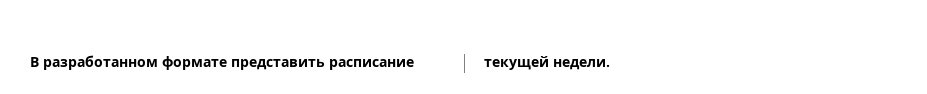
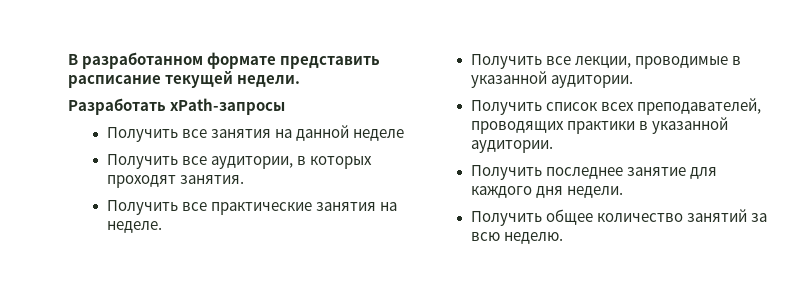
+ Разработать xPath-запросы
+ Получить все занятия на данной неделе
+ Получить все аудитории, в которых проходят занятия.
+ Получить все практические занятия на неделе.
+ Получить все лекции, проводимые в указанной аудитории.
+ Получить список всех преподавателей, проводящих практики в указанной аудитории.
+ Получить последнее занятие для каждого дня недели.
+ Получить общее количество занятий за всю неделю.

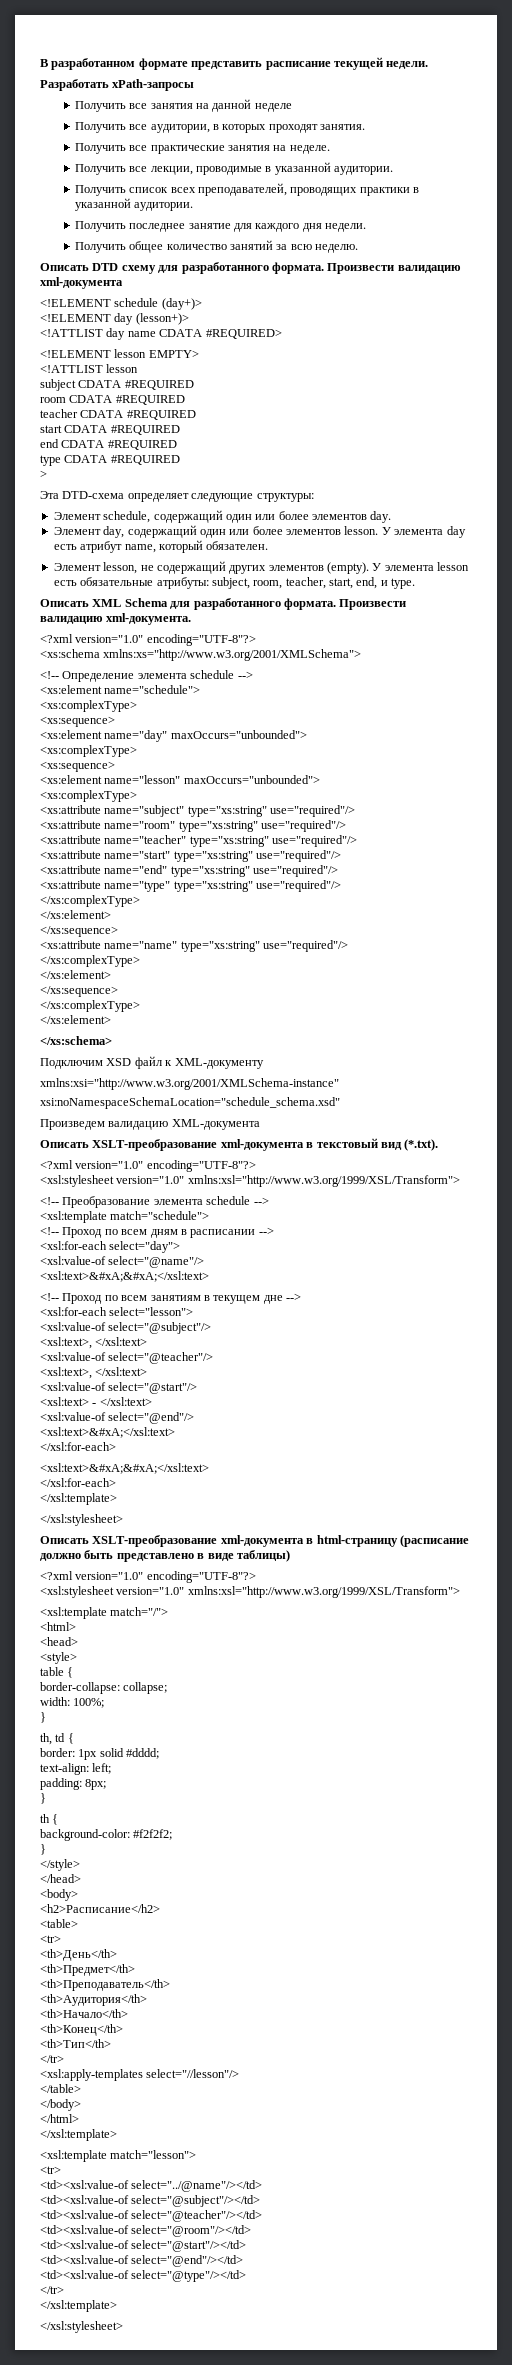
+ Описать DTD схему для разработанного формата. Произвести валидацию xml-документа
+ <!ELEMENT schedule (day+)>
+ <!ELEMENT day (lesson+)>
+ <!ATTLIST day name CDATA #REQUIRED>
+ <!ELEMENT lesson EMPTY>
+ <!ATTLIST lesson
+ subject CDATA #REQUIRED
+ room CDATA #REQUIRED
+ teacher CDATA #REQUIRED
+ start CDATA #REQUIRED
+ end CDATA #REQUIRED
+ type CDATA #REQUIRED
+ >
+ Эта DTD-схема определяет следующие структуры:
+ Элемент schedule, содержащий один или более элементов day.
+ Элемент day, содержащий один или более элементов lesson. У элемента day есть атрибут name, который обязателен.
+ Элемент lesson, не содержащий других элементов (empty). У элемента lesson есть обязательные атрибуты: subject, room, teacher, start, end, и type.
+ Описать XML Schema для разработанного формата. Произвести валидацию xml-документа.
+ <?xml version="1.0" encoding="UTF-8"?>
+ <xs:schema xmlns:xs="http://www.w3.org/2001/XMLSchema">
+ <!-- Определение элемента schedule -->
+ <xs:element name="schedule">
+ <xs:complexType>
+ <xs:sequence>
+ <xs:element name="day" maxOccurs="unbounded">
+ <xs:complexType>
+ <xs:sequence>
+ <xs:element name="lesson" maxOccurs="unbounded">
+ <xs:complexType>
+ <xs:attribute name="subject" type="xs:string" use="required"/>
+ <xs:attribute name="room" type="xs:string" use="required"/>
+ <xs:attribute name="teacher" type="xs:string" use="required"/>
+ <xs:attribute name="start" type="xs:string" use="required"/>
+ <xs:attribute name="end" type="xs:string" use="required"/>
+ <xs:attribute name="type" type="xs:string" use="required"/>
+ </xs:complexType>
+ </xs:element>
+ </xs:sequence>
+ <xs:attribute name="name" type="xs:string" use="required"/>
+ </xs:complexType>
+ </xs:element>
+ </xs:sequence>
+ </xs:complexType>
+ </xs:element>
+ </xs:schema>
+ Подключим XSD файл к XML-документу
+ xmlns:xsi="http://www.w3.org/2001/XMLSchema-instance"
+ xsi:noNamespaceSchemaLocation="schedule_schema.xsd"
+ Произведем валидацию XML-документа
+ Описать XSLT-преобразование xml-документа в текстовый вид (*.txt).
+ <?xml version="1.0" encoding="UTF-8"?>
+ <xsl:stylesheet version="1.0" xmlns:xsl="http://www.w3.org/1999/XSL/Transform">
+ <!-- Преобразование элемента schedule -->
+ <xsl:template match="schedule">
+ <!-- Проход по всем дням в расписании -->
+ <xsl:for-each select="day">
+ <xsl:value-of select="@name"/>
+ <xsl:text>&#xA;&#xA;</xsl:text>
+ <!-- Проход по всем занятиям в текущем дне -->
+ <xsl:for-each select="lesson">
+ <xsl:value-of select="@subject"/>
+ <xsl:text>, </xsl:text>
+ <xsl:value-of select="@teacher"/>
+ <xsl:text>, </xsl:text>
+ <xsl:value-of select="@start"/>
+ <xsl:text> - </xsl:text>
+ <xsl:value-of select="@end"/>
+ <xsl:text>&#xA;</xsl:text>
+ </xsl:for-each>
+ <xsl:text>&#xA;&#xA;</xsl:text>
+ </xsl:for-each>
+ </xsl:template>
+ </xsl:stylesheet>
+ Описать XSLT-преобразование xml-документа в html-страницу (расписание должно быть представлено в виде таблицы)
+ <?xml version="1.0" encoding="UTF-8"?>
+ <xsl:stylesheet version="1.0" xmlns:xsl="http://www.w3.org/1999/XSL/Transform">
+ <xsl:template match="/">
+ <html>
+ <head>
+ <style>
+ table {
+ border-collapse: collapse;
+ width: 100%;
+ }
+ th, td {
+ border: 1px solid #dddd;
+ text-align: left;
+ padding: 8px;
+ }
+ th {
+ background-color: #f2f2f2;
+ }
+ </style>
+ </head>
+ <body>
+ <h2>Расписание</h2>
+ <table>
+ <tr>
+ <th>День</th>
+ <th>Предмет</th>
+ <th>Преподаватель</th>
+ <th>Аудитория</th>
+ <th>Начало</th>
+ <th>Конец</th>
+ <th>Тип</th>
+ </tr>
+ <xsl:apply-templates select="//lesson"/>
+ </table>
+ </body>
+ </html>
+ </xsl:template>
+ <xsl:template match="lesson">
+ <tr>
+ <td><xsl:value-of select="../@name"/></td>
+ <td><xsl:value-of select="@subject"/></td>
+ <td><xsl:value-of select="@teacher"/></td>
+ <td><xsl:value-of select="@room"/></td>
+ <td><xsl:value-of select="@start"/></td>
+ <td><xsl:value-of select="@end"/></td>
+ <td><xsl:value-of select="@type"/></td>
+ </tr>
+ </xsl:template>
+ </xsl:stylesheet>

